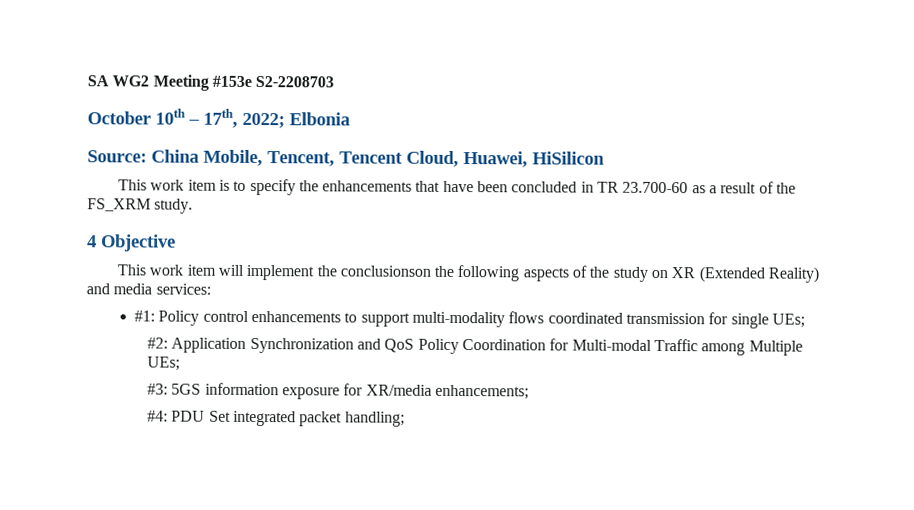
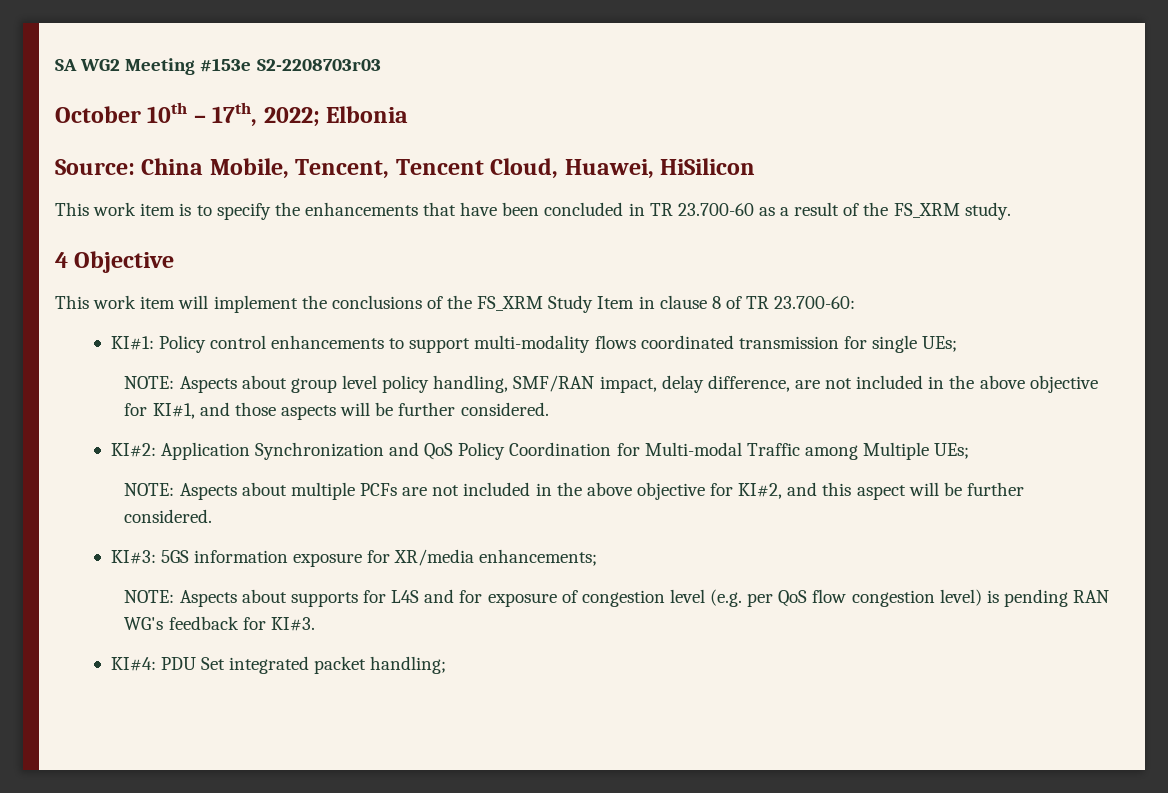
- SA WG2 Meeting #153e S2-2208703
+ SA WG2 Meeting #153e S2-2208703r03
- This work item will implement the conclusionson the following aspects of the study on XR (Extended Reality) and media services:
- #1: Policy control enhancements to support multi-modality flows coordinated transmission for single UEs;
+ This work item will implement the conclusions of the FS_XRM Study Item in clause 8 of TR 23.700-60:
+ KI#1: Policy control enhancements to support multi-modality flows coordinated transmission for single UEs;
- #2: Application Synchronization and QoS Policy Coordination for Multi-modal Traffic among Multiple UEs;
+ NOTE: Aspects about group level policy handling, SMF/RAN impact, delay difference, are not included in the above objective for KI#1, and those aspects will be further considered.
+ KI#2: Application Synchronization and QoS Policy Coordination for Multi-modal Traffic among Multiple UEs;
- #3: 5GS information exposure for XR/media enhancements;
+ NOTE: Aspects about multiple PCFs are not included in the above objective for KI#2, and this aspect will be further considered.
+ KI#3: 5GS information exposure for XR/media enhancements;
- #4: PDU Set integrated packet handling;
+ NOTE: Aspects about supports for L4S and for exposure of congestion level (e.g. per QoS flow congestion level) is pending RAN WG's feedback for KI#3.
+ KI#4: PDU Set integrated packet handling;

